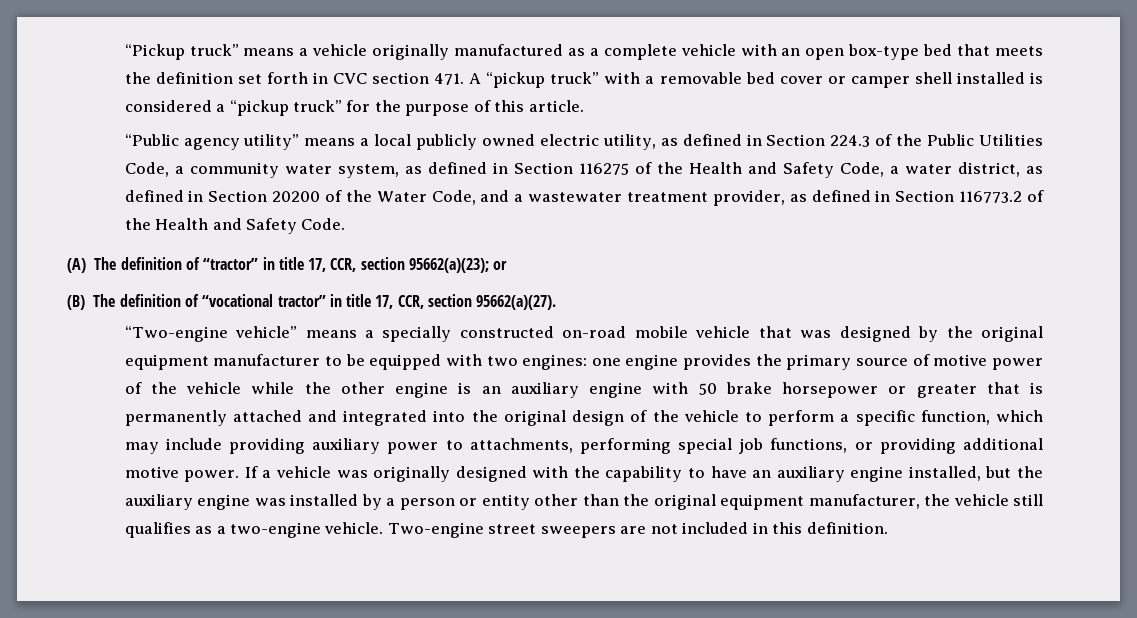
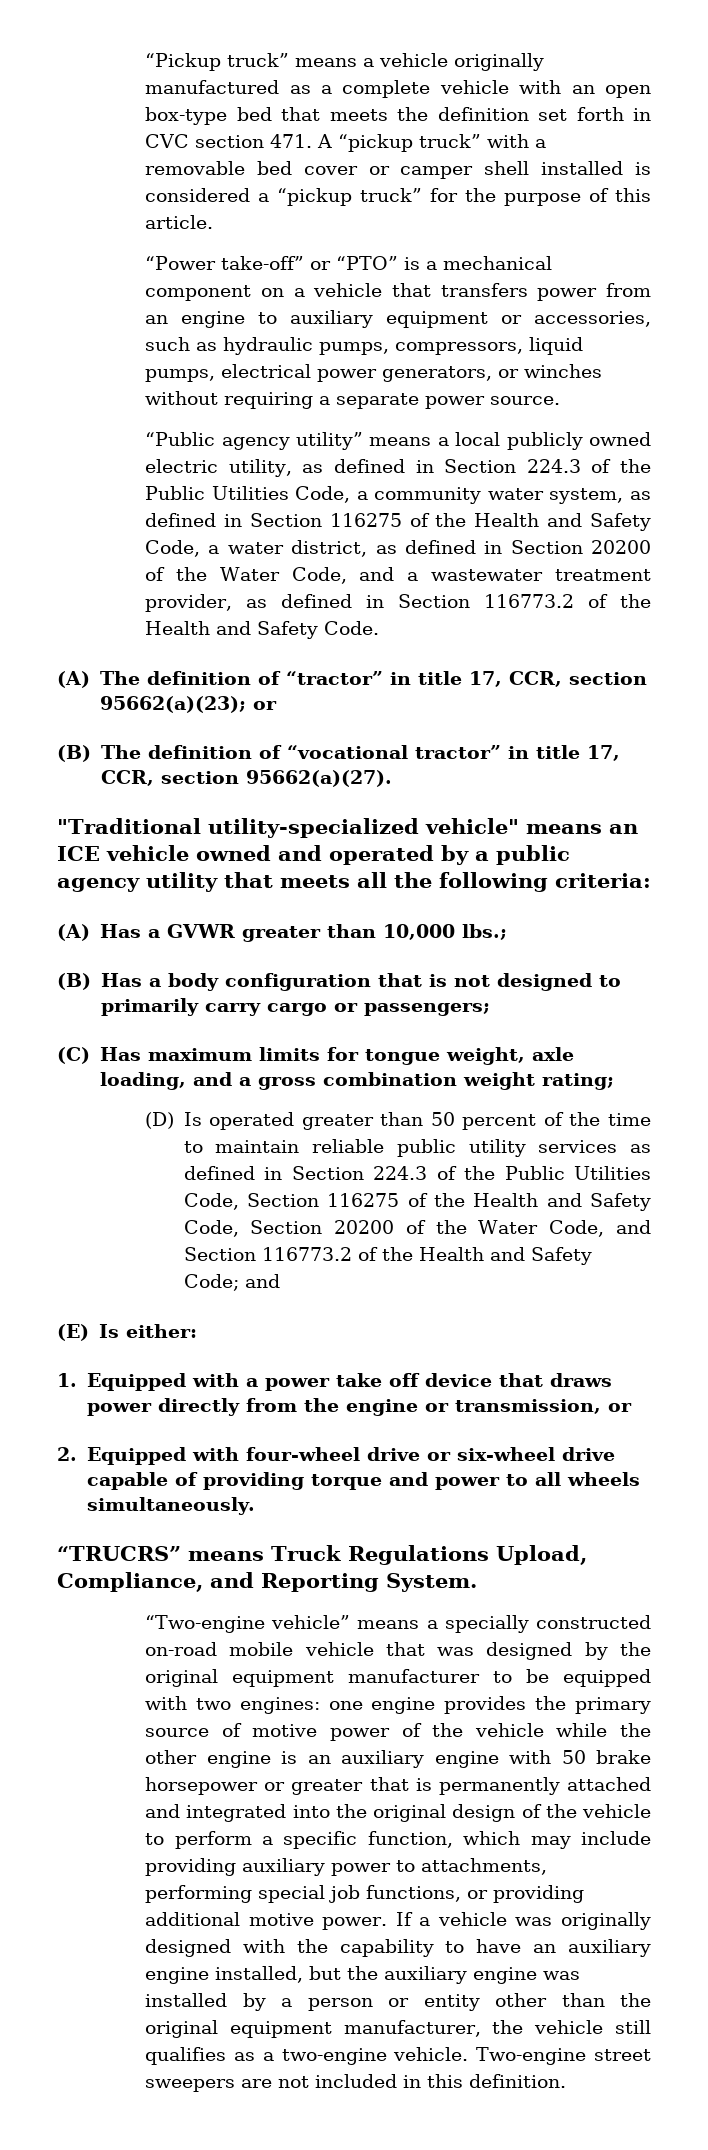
+ “Power take-off” or “PTO” is a mechanical component on a vehicle that transfers power from an engine to auxiliary equipment or accessories, such as hydraulic pumps, compressors, liquid pumps, electrical power generators, or winches without requiring a separate power source.
+ "Traditional utility-specialized vehicle" means an ICE vehicle owned and operated by a public agency utility that meets all the following criteria:
+ (A) Has a GVWR greater than 10,000 lbs.;
+ (B) Has a body configuration that is not designed to primarily carry cargo or passengers;
+ (C) Has maximum limits for tongue weight, axle loading, and a gross combination weight rating;
+ (D) Is operated greater than 50 percent of the time to maintain reliable public utility services as defined in Section 224.3 of the Public Utilities Code, Section 116275 of the Health and Safety Code, Section 20200 of the Water Code, and Section 116773.2 of the Health and Safety Code; and
+ (E) Is either:
+ 1. Equipped with a power take off device that draws power directly from the engine or transmission, or
+ 2. Equipped with four-wheel drive or six-wheel drive capable of providing torque and power to all wheels simultaneously.
+ “TRUCRS” means Truck Regulations Upload, Compliance, and Reporting System.

